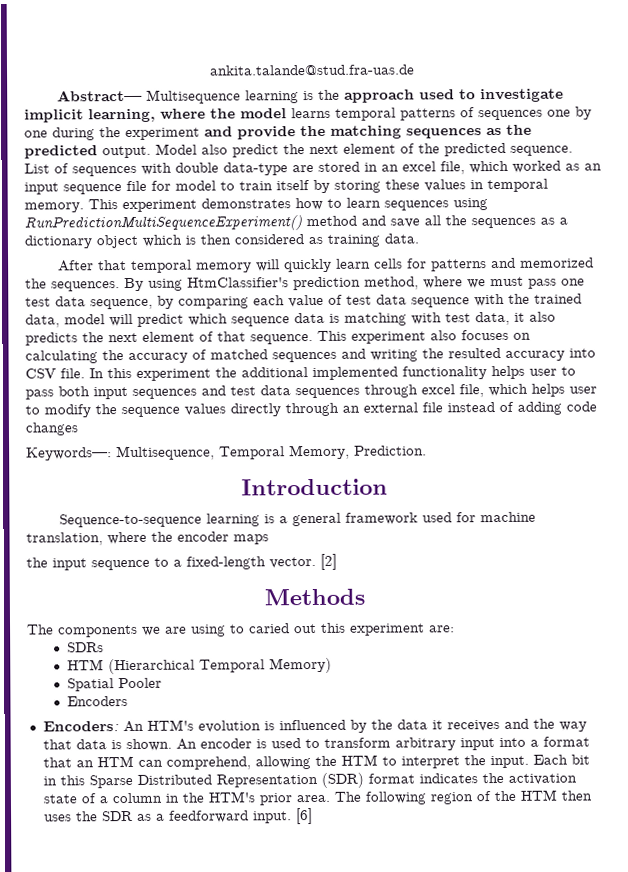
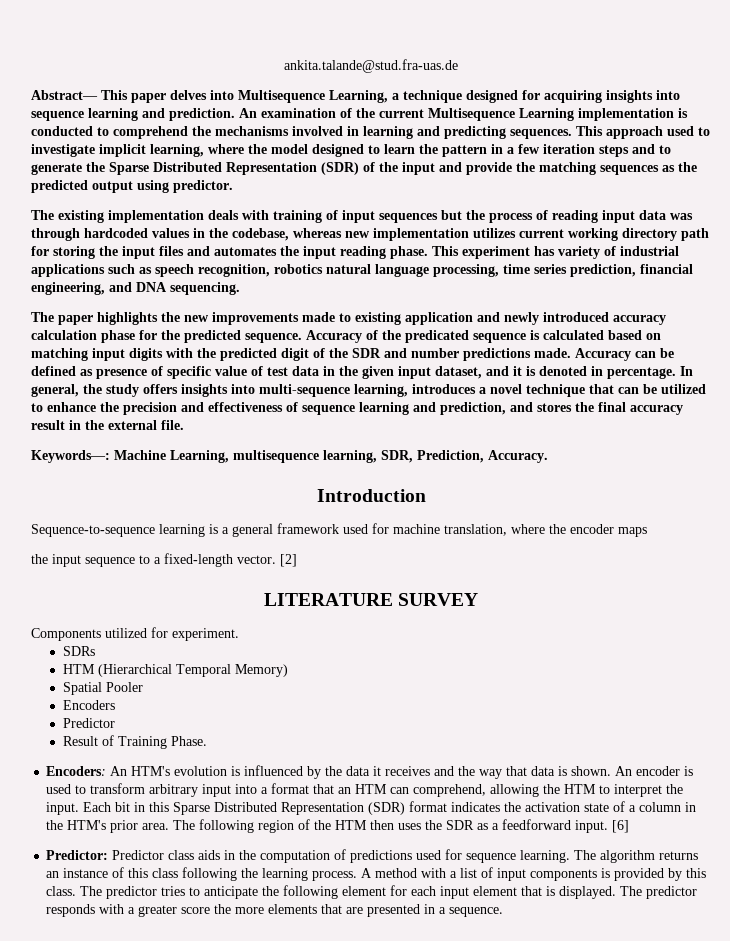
- Abstract— Multisequence learning is the approach used to investigate implicit learning, where the model learns temporal patterns of sequences one by one during the experiment and provide the matching sequences as the predicted output. Model also predict the next element of the predicted sequence. List of sequences with double data-type are stored in an excel file, which worked as an input sequence file for model to train itself by storing these values in temporal memory. This experiment demonstrates how to learn sequences using RunPredictionMultiSequenceExperiment() method and save all the sequences as a dictionary object which is then considered as training data.
- After that temporal memory will quickly learn cells for patterns and memorized the sequences. By using HtmClassifier's prediction method, where we must pass one test data sequence, by comparing each value of test data sequence with the trained data, model will predict which sequence data is matching with test data, it also predicts the next element of that sequence. This experiment also focuses on calculating the accuracy of matched sequences and writing the resulted accuracy into CSV file. In this experiment the additional implemented functionality helps user to pass both input sequences and test data sequences through excel file, which helps user to modify the sequence values directly through an external file instead of adding code changes
- Keywords—: Multisequence, Temporal Memory, Prediction.
+ Abstract— This paper delves into Multisequence Learning, a technique designed for acquiring insights into sequence learning and prediction. An examination of the current Multisequence Learning implementation is conducted to comprehend the mechanisms involved in learning and predicting sequences. This approach used to investigate implicit learning, where the model designed to learn the pattern in a few iteration steps and to generate the Sparse Distributed Representation (SDR) of the input and provide the matching sequences as the predicted output using predictor.
+ The existing implementation deals with training of input sequences but the process of reading input data was through hardcoded values in the codebase, whereas new implementation utilizes current working directory path for storing the input files and automates the input reading phase. This experiment has variety of industrial applications such as speech recognition, robotics natural language processing, time series prediction, financial engineering, and DNA sequencing.
+ The paper highlights the new improvements made to existing application and newly introduced accuracy calculation phase for the predicted sequence. Accuracy of the predicated sequence is calculated based on matching input digits with the predicted digit of the SDR and number predictions made. Accuracy can be defined as presence of specific value of test data in the given input dataset, and it is denoted in percentage. In general, the study offers insights into multi-sequence learning, introduces a novel technique that can be utilized to enhance the precision and effectiveness of sequence learning and prediction, and stores the final accuracy result in the external file.
+ Keywords—: Machine Learning, multisequence learning, SDR, Prediction, Accuracy.
- Methods
- The components we are using to caried out this experiment are:
+ LITERATURE SURVEY
+ Components utilized for experiment.
  Encoders
+ Predictor
+ Result of Training Phase.
+ Predictor: Predictor class aids in the computation of predictions used for sequence learning. The algorithm returns an instance of this class following the learning process. A method with a list of input components is provided by this class. The predictor tries to anticipate the following element for each input element that is displayed. The predictor responds with a greater score the more elements that are presented in a sequence.

